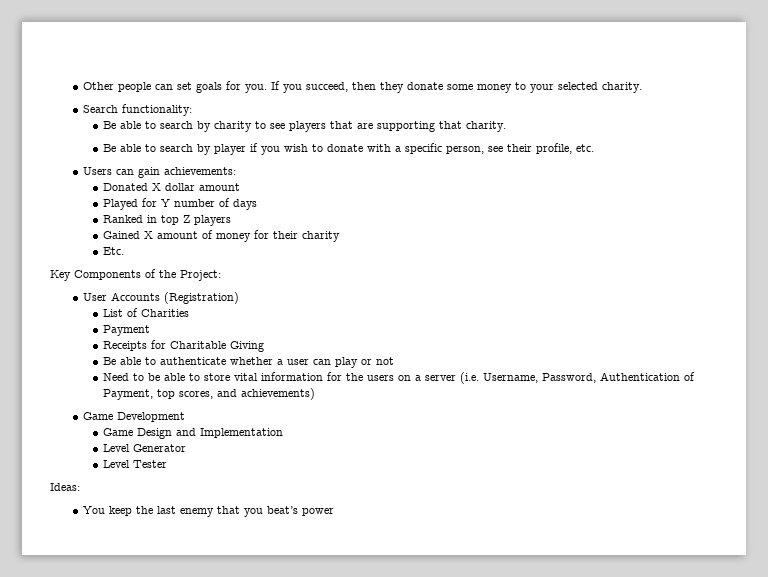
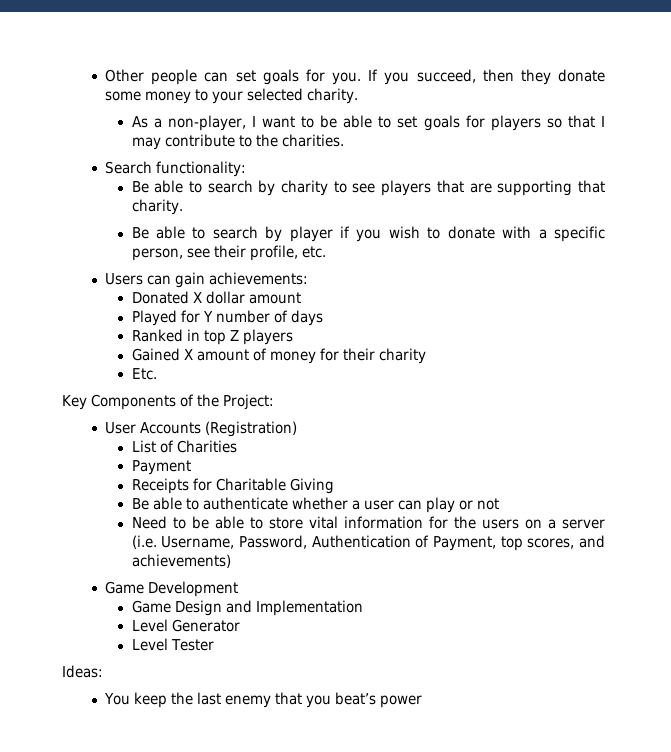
+ As a non-player, I want to be able to set goals for players so that I may contribute to the charities.

